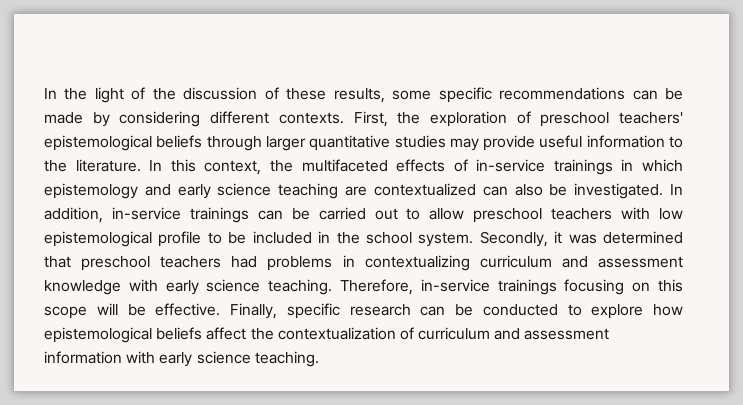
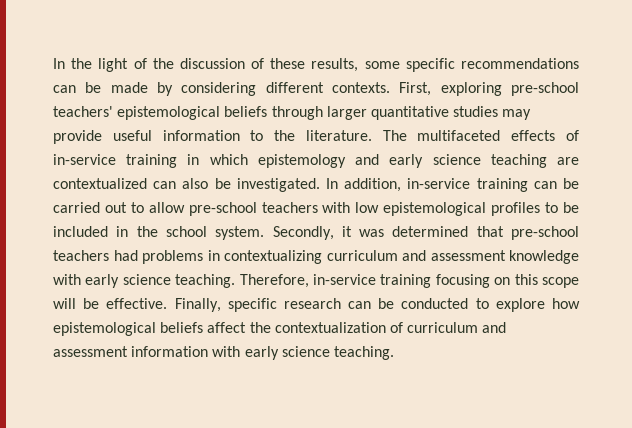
- First, the exploration of preschool teachers' epistemological beliefs through larger quantitative studies may provide useful information to the literature.
+ First, exploring pre-school teachers' epistemological beliefs through larger quantitative studies may provide useful information to the literature.
- In this context, the multifaceted effects of in-service trainings in which epistemology and early science teaching are contextualized can also be investigated.
+ The multifaceted effects of in-service training in which epistemology and early science teaching are contextualized can also be investigated.
- In addition, in-service trainings can be carried out to allow preschool teachers with low epistemological profile to be included in the school system.
+ In addition, in-service training can be carried out to allow pre-school teachers with low epistemological profiles to be included in the school system.
- Secondly, it was determined that preschool teachers had problems in contextualizing curriculum and assessment knowledge with early science teaching.
+ Secondly, it was determined that pre-school teachers had problems in contextualizing curriculum and assessment knowledge with early science teaching.
- Therefore, in-service trainings focusing on this scope will be effective.
+ Therefore, in-service training focusing on this scope will be effective.

